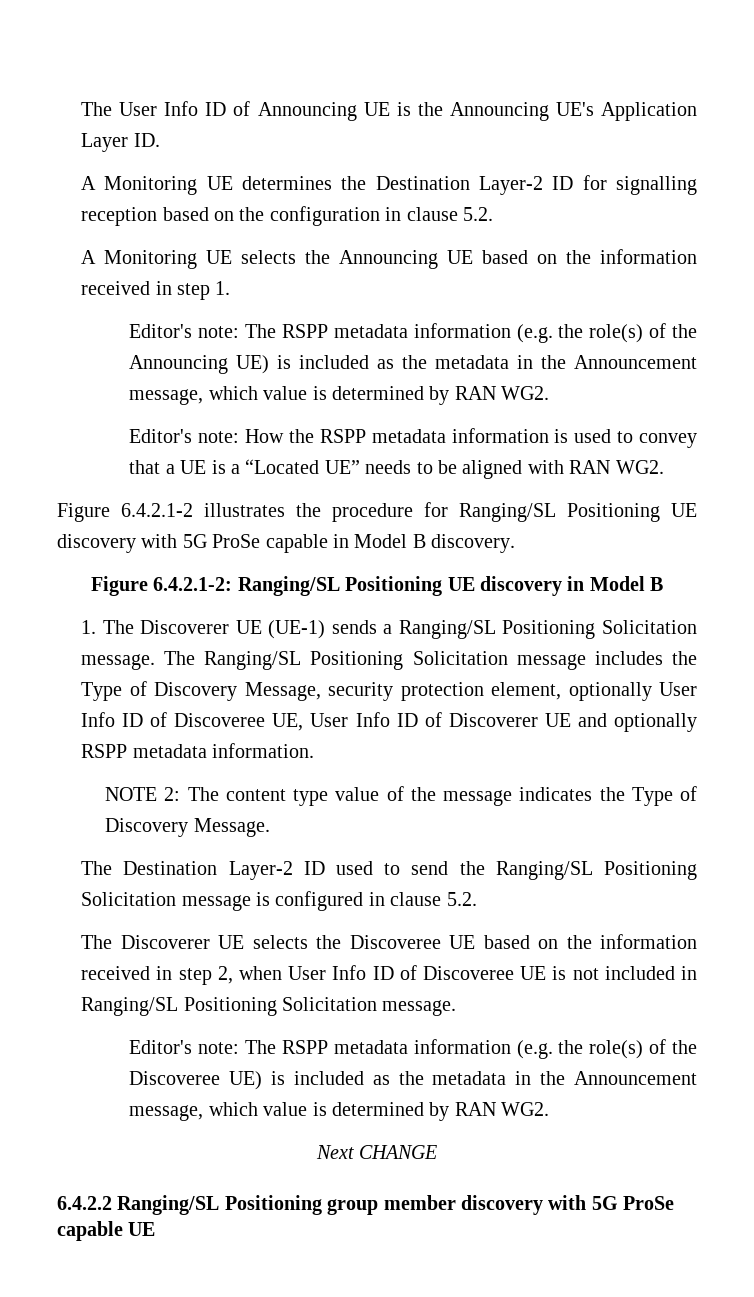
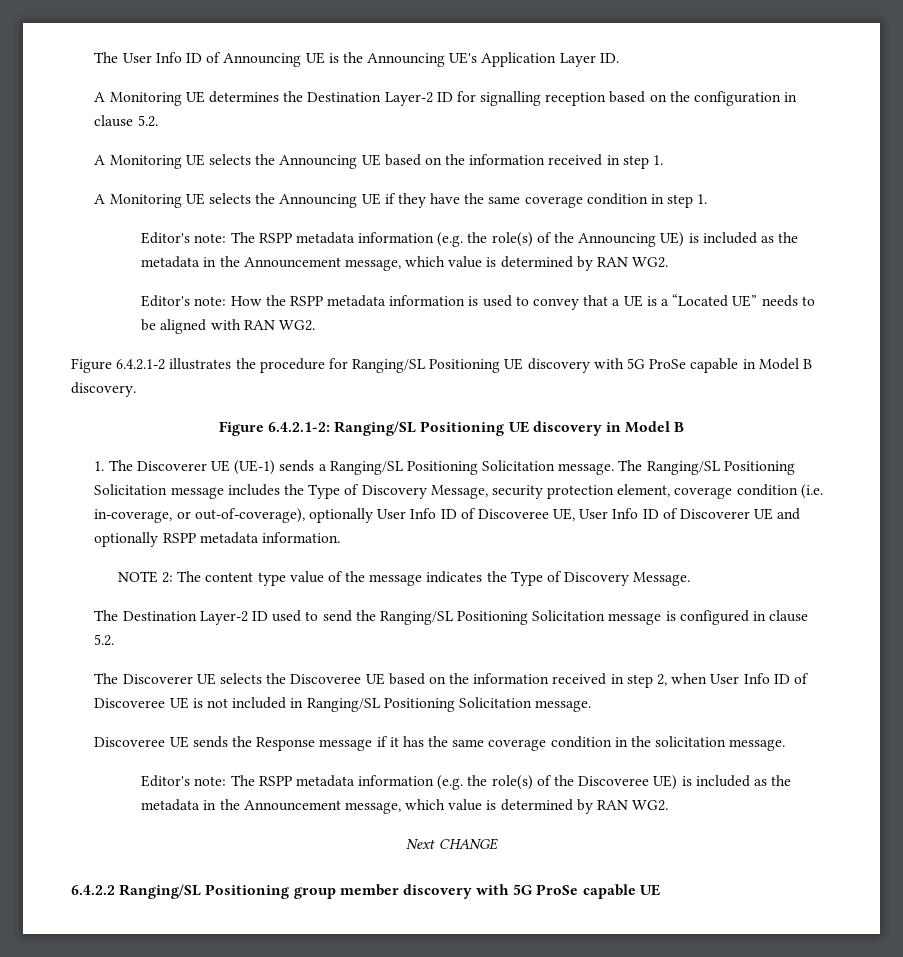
+ A Monitoring UE selects the Announcing UE if they have the same coverage condition in step 1.
- The Ranging/SL Positioning Solicitation message includes the Type of Discovery Message, security protection element, optionally User Info ID of Discoveree UE, User Info ID of Discoverer UE and optionally RSPP metadata information.
+ The Ranging/SL Positioning Solicitation message includes the Type of Discovery Message, security protection element, coverage condition (i.e. in-coverage, or out-of-coverage), optionally User Info ID of Discoveree UE, User Info ID of Discoverer UE and optionally RSPP metadata information.
+ Discoveree UE sends the Response message if it has the same coverage condition in the solicitation message.

